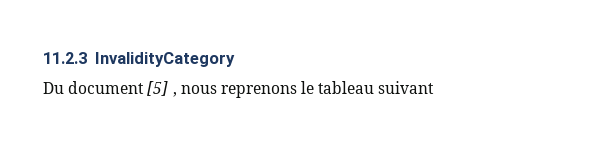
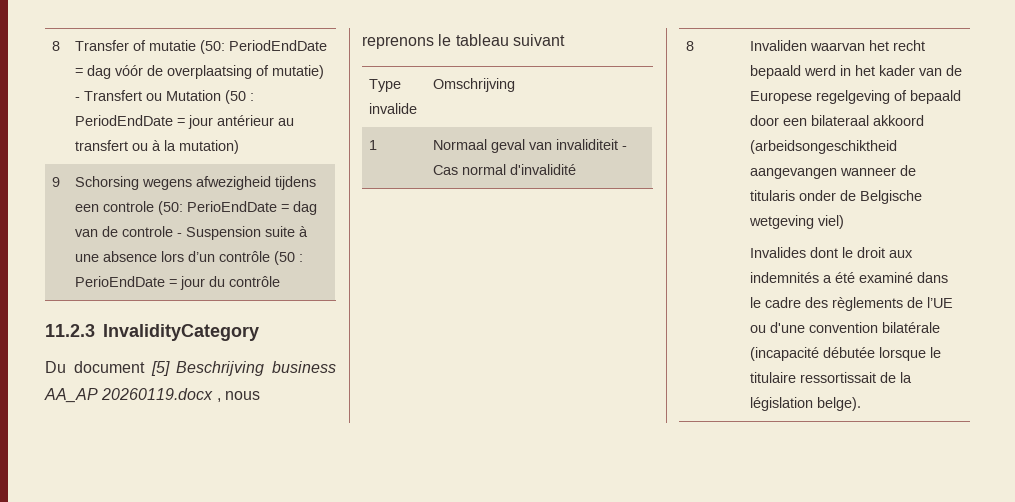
+ 8 | Transfer of mutatie (50: PeriodEndDate = dag vóór de overplaatsing of mutatie) - Transfert ou Mutation (50 : PeriodEndDate = jour antérieur au transfert ou à la mutation)
+ 9 | Schorsing wegens afwezigheid tijdens een controle (50: PerioEndDate = dag van de controle - Suspension suite à une absence lors d’un contrôle (50 : PerioEndDate = jour du contrôle
- Du document [5] , nous reprenons le tableau suivant
+ Du document [5] Beschrijving business AA_AP 20260119.docx , nous reprenons le tableau suivant
+ Type invalide | Omschrijving
+ 1 | Normaal geval van invaliditeit - Cas normal d'invalidité
+ 8 | Invaliden waarvan het recht bepaald werd in het kader van de Europese regelgeving of bepaald door een bilateraal akkoord (arbeidsongeschiktheid aangevangen wanneer de titularis onder de Belgische wetgeving viel)
+ Invalides dont le droit aux indemnités a été examiné dans le cadre des règlements de l’UE ou d'une convention bilatérale (incapacité débutée lorsque le titulaire ressortissait de la législation belge).

